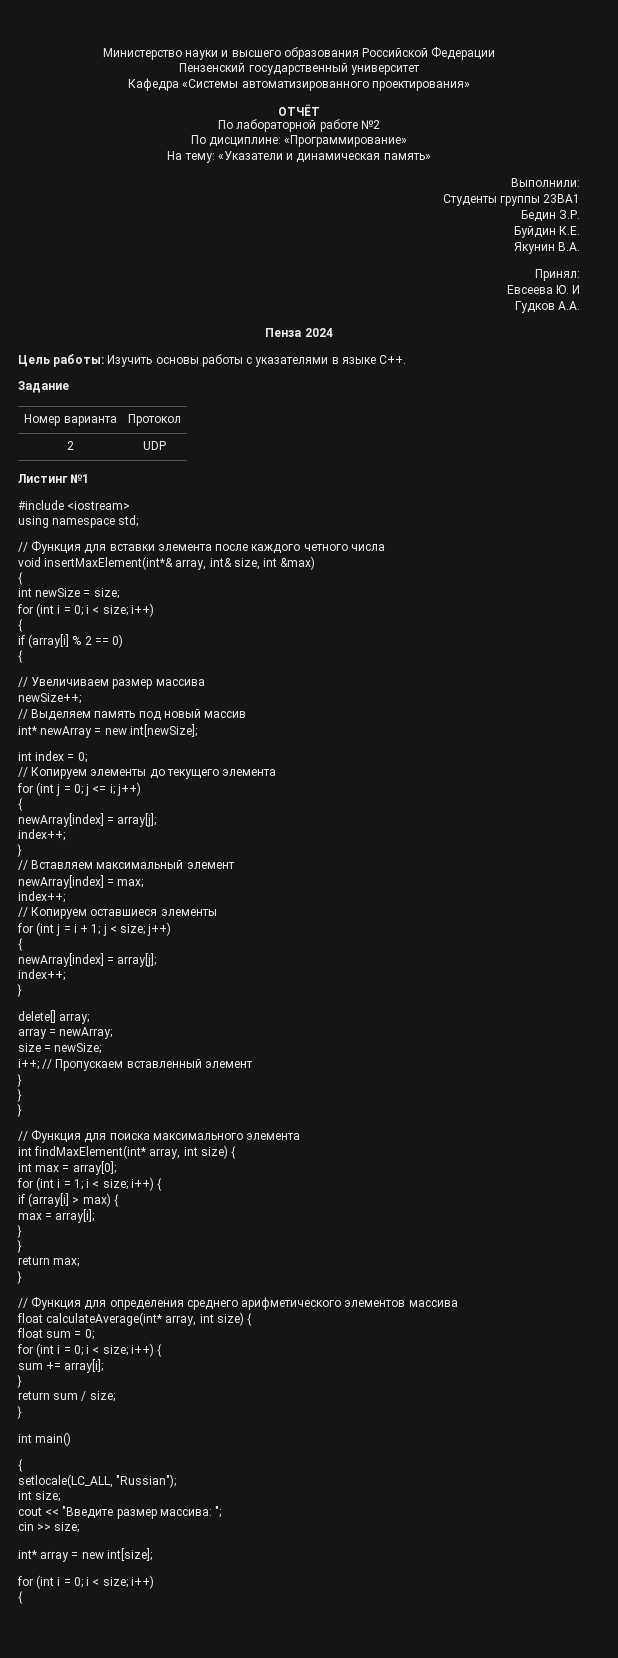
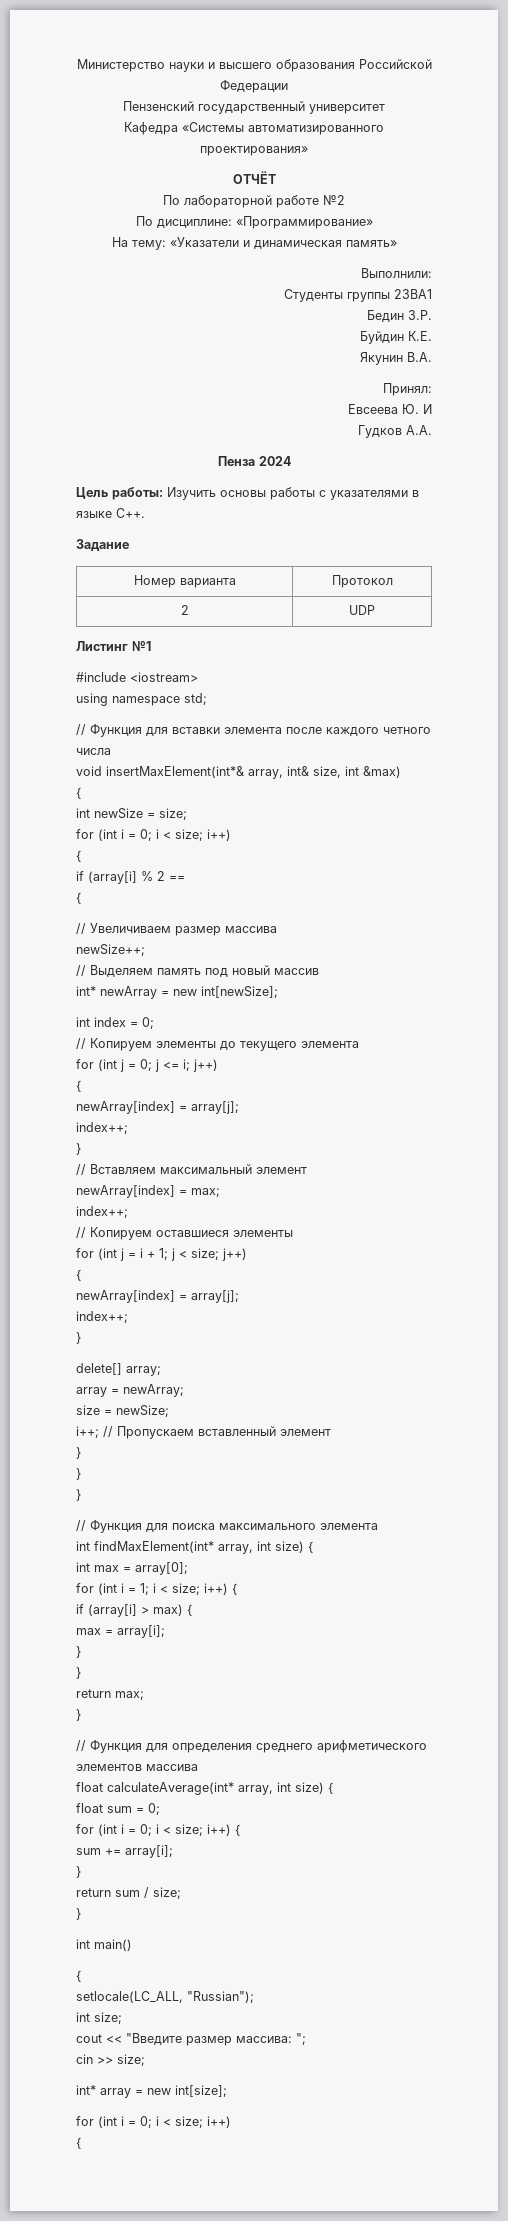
- if (array[i] % 2 == 0)
+ if (array[i] % 2 ==

